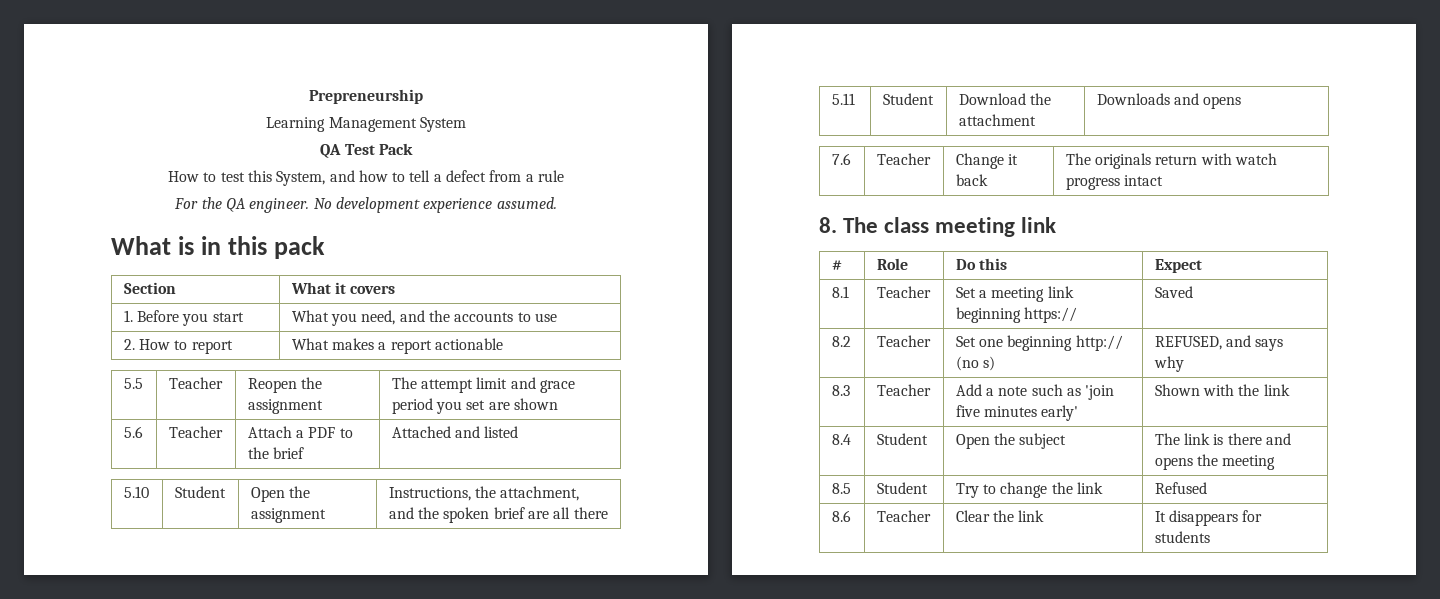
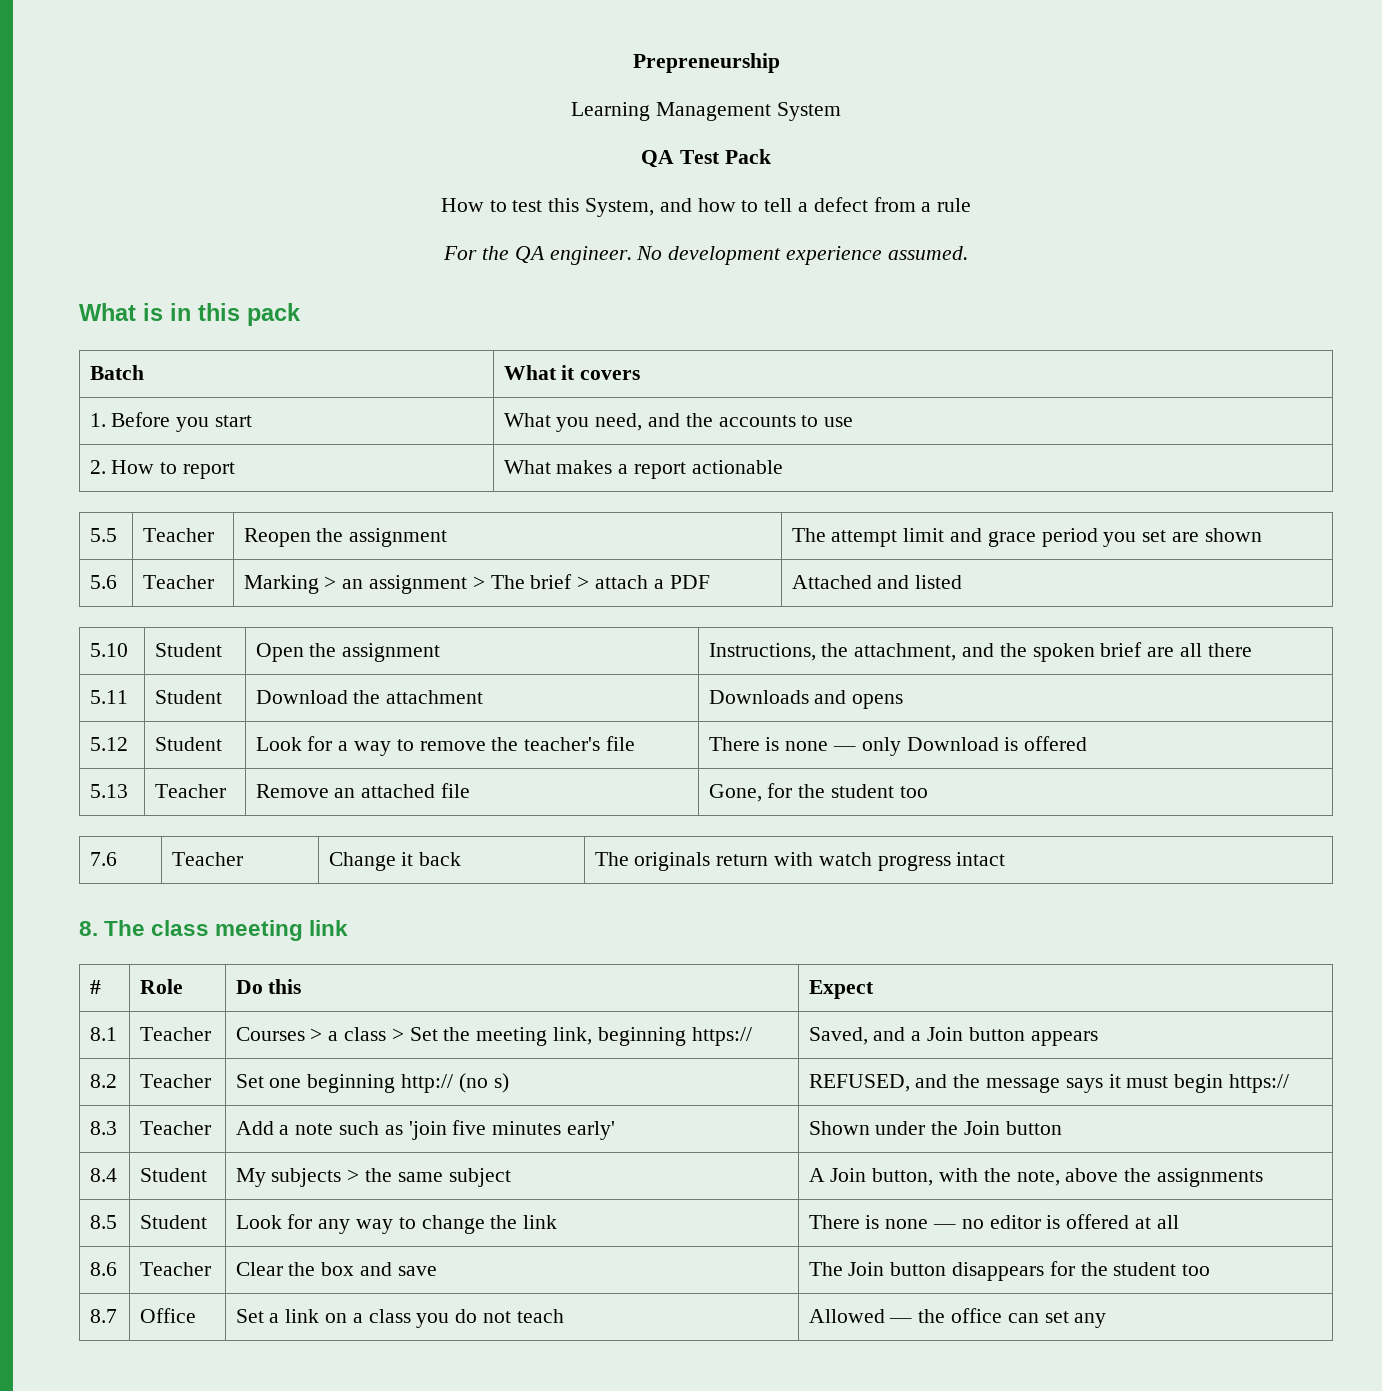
- Section | What it covers
+ Batch | What it covers
- 5.6 | Teacher | Attach a PDF to the brief | Attached and listed
+ 5.6 | Teacher | Marking > an assignment > The brief > attach a PDF | Attached and listed
+ 5.12 | Student | Look for a way to remove the teacher's file | There is none — only Download is offered
+ 5.13 | Teacher | Remove an attached file | Gone, for the student too
- 8.1 | Teacher | Set a meeting link beginning https:// | Saved
+ 8.1 | Teacher | Courses > a class > Set the meeting link, beginning https:// | Saved, and a Join button appears
- 8.2 | Teacher | Set one beginning http:// (no s) | REFUSED, and says why
+ 8.2 | Teacher | Set one beginning http:// (no s) | REFUSED, and the message says it must begin https://
- 8.3 | Teacher | Add a note such as 'join five minutes early' | Shown with the link
- 8.4 | Student | Open the subject | The link is there and opens the meeting
- 8.5 | Student | Try to change the link | Refused
- 8.6 | Teacher | Clear the link | It disappears for students
+ 8.3 | Teacher | Add a note such as 'join five minutes early' | Shown under the Join button
+ 8.4 | Student | My subjects > the same subject | A Join button, with the note, above the assignments
+ 8.5 | Student | Look for any way to change the link | There is none — no editor is offered at all
+ 8.6 | Teacher | Clear the box and save | The Join button disappears for the student too
+ 8.7 | Office | Set a link on a class you do not teach | Allowed — the office can set any

